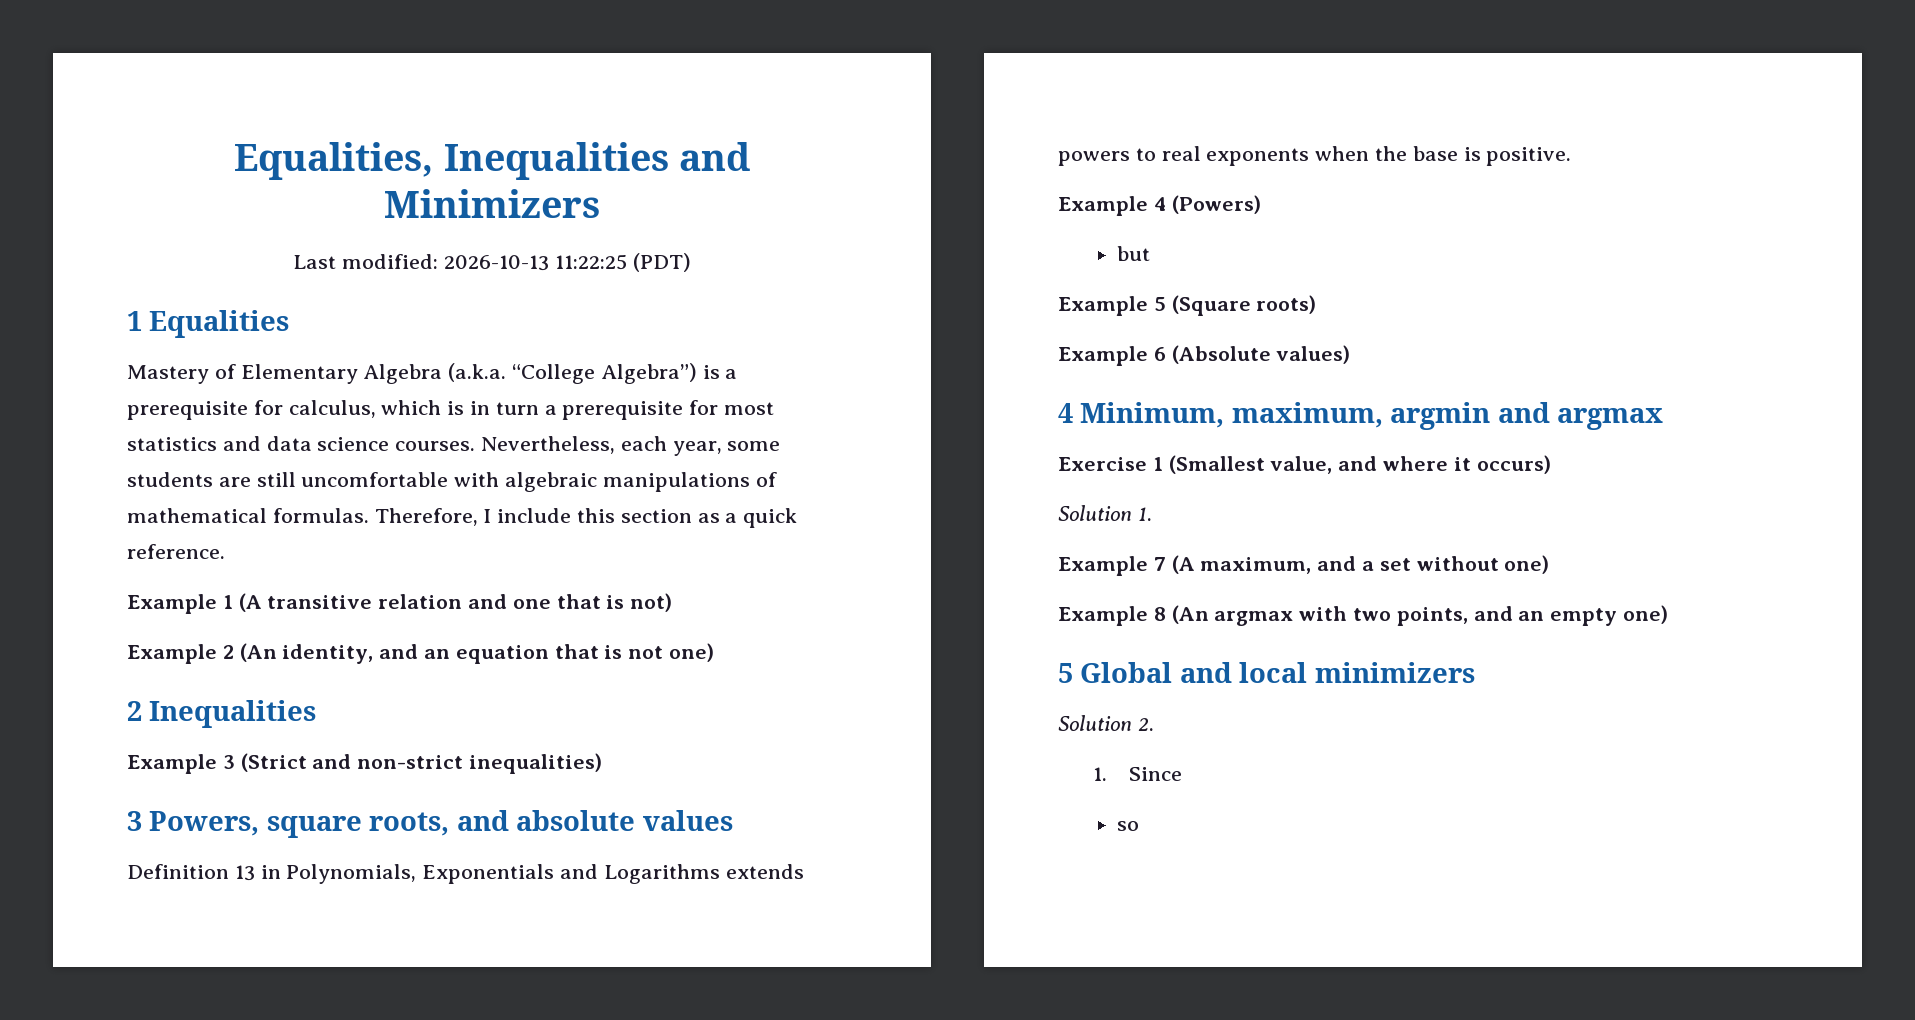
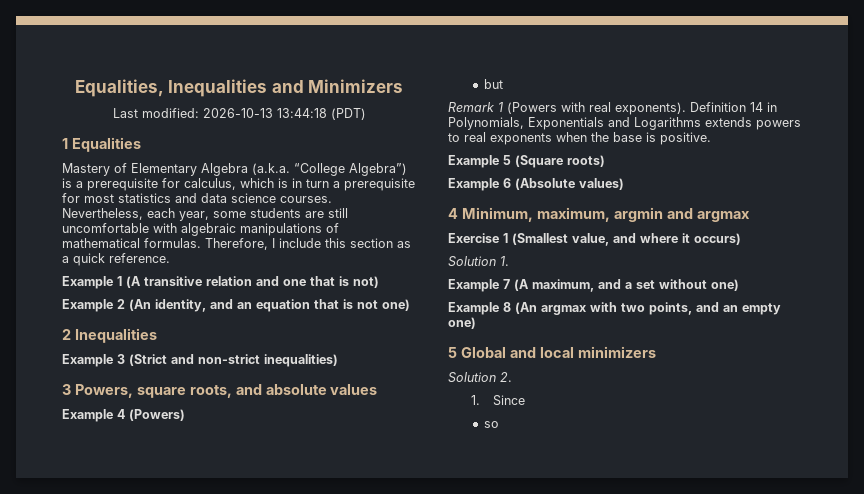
- Last modified: 2026-10-13 11:22:25 (PDT)
+ Last modified: 2026-10-13 13:44:18 (PDT)
- Definition 13 in Polynomials, Exponentials and Logarithms extends powers to real exponents when the base is positive.
+ Example 4 (Powers)
+ but
+ Remark 1 (Powers with real exponents). Definition 14 in Polynomials, Exponentials and Logarithms extends powers to real exponents when the base is positive.
- Example 4 (Powers)
- but

